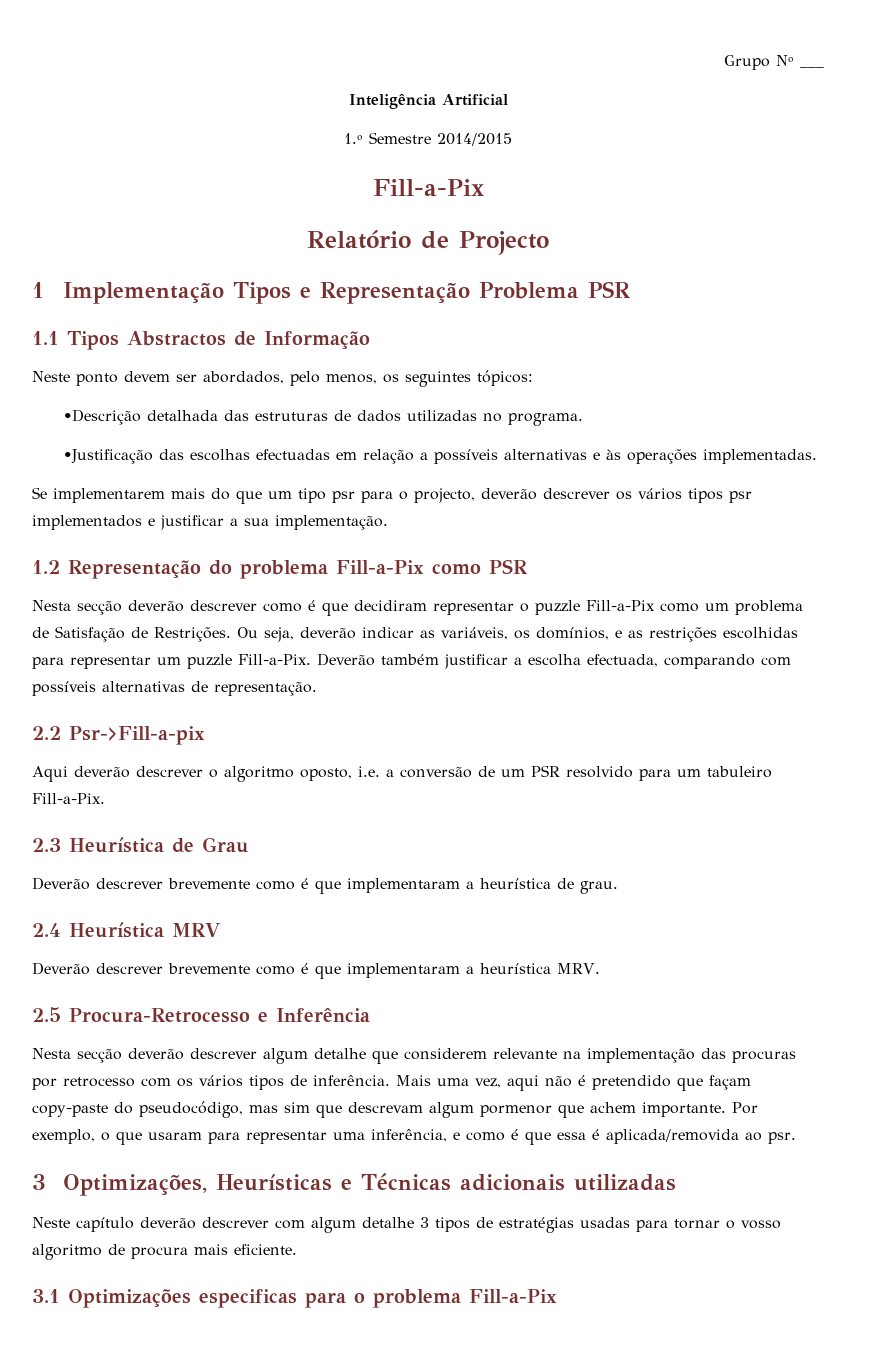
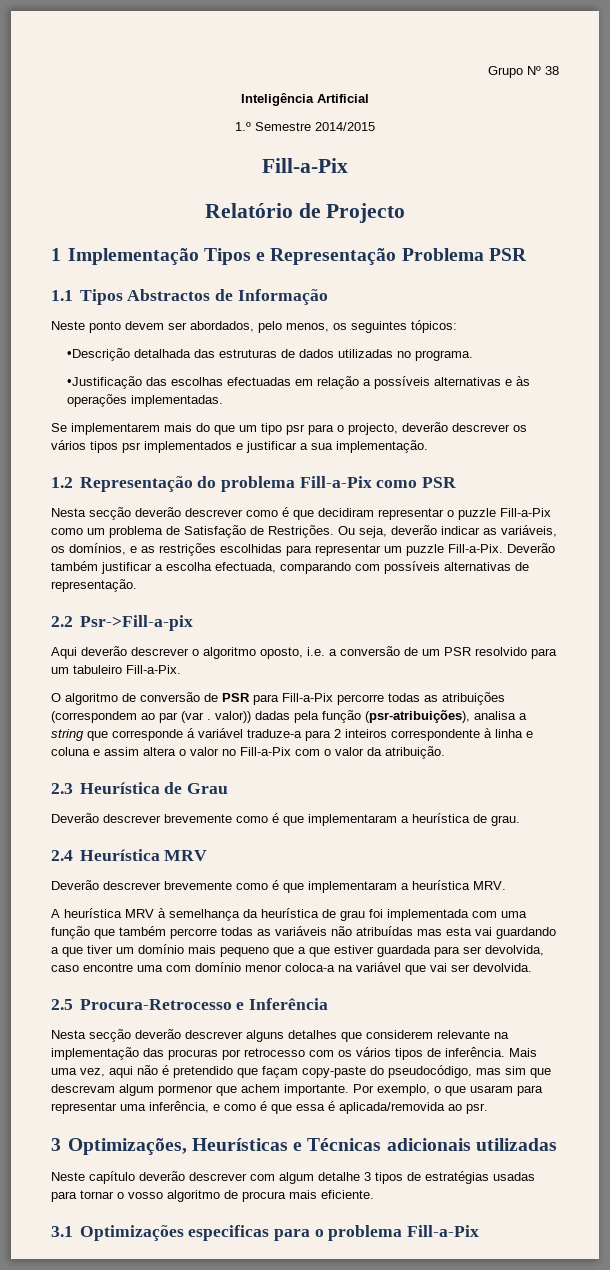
- Grupo Nº ___
+ Grupo Nº 38
+ O algoritmo de conversão de PSR para Fill-a-Pix percorre todas as atribuições (correspondem ao par (var . valor)) dadas pela função (psr-atribuições), analisa a string que corresponde á variável traduze-a para 2 inteiros correspondente à linha e coluna e assim altera o valor no Fill-a-Pix com o valor da atribuição.
+ A heurística MRV à semelhança da heurística de grau foi implementada com uma função que também percorre todas as variáveis não atribuídas mas esta vai guardando a que tiver um domínio mais pequeno que a que estiver guardada para ser devolvida, caso encontre uma com domínio menor coloca-a na variável que vai ser devolvida.
- Nesta secção deverão descrever algum detalhe que considerem relevante na implementação das procuras por retrocesso com os vários tipos de inferência.
+ Nesta secção deverão descrever alguns detalhes que considerem relevante na implementação das procuras por retrocesso com os vários tipos de inferência.

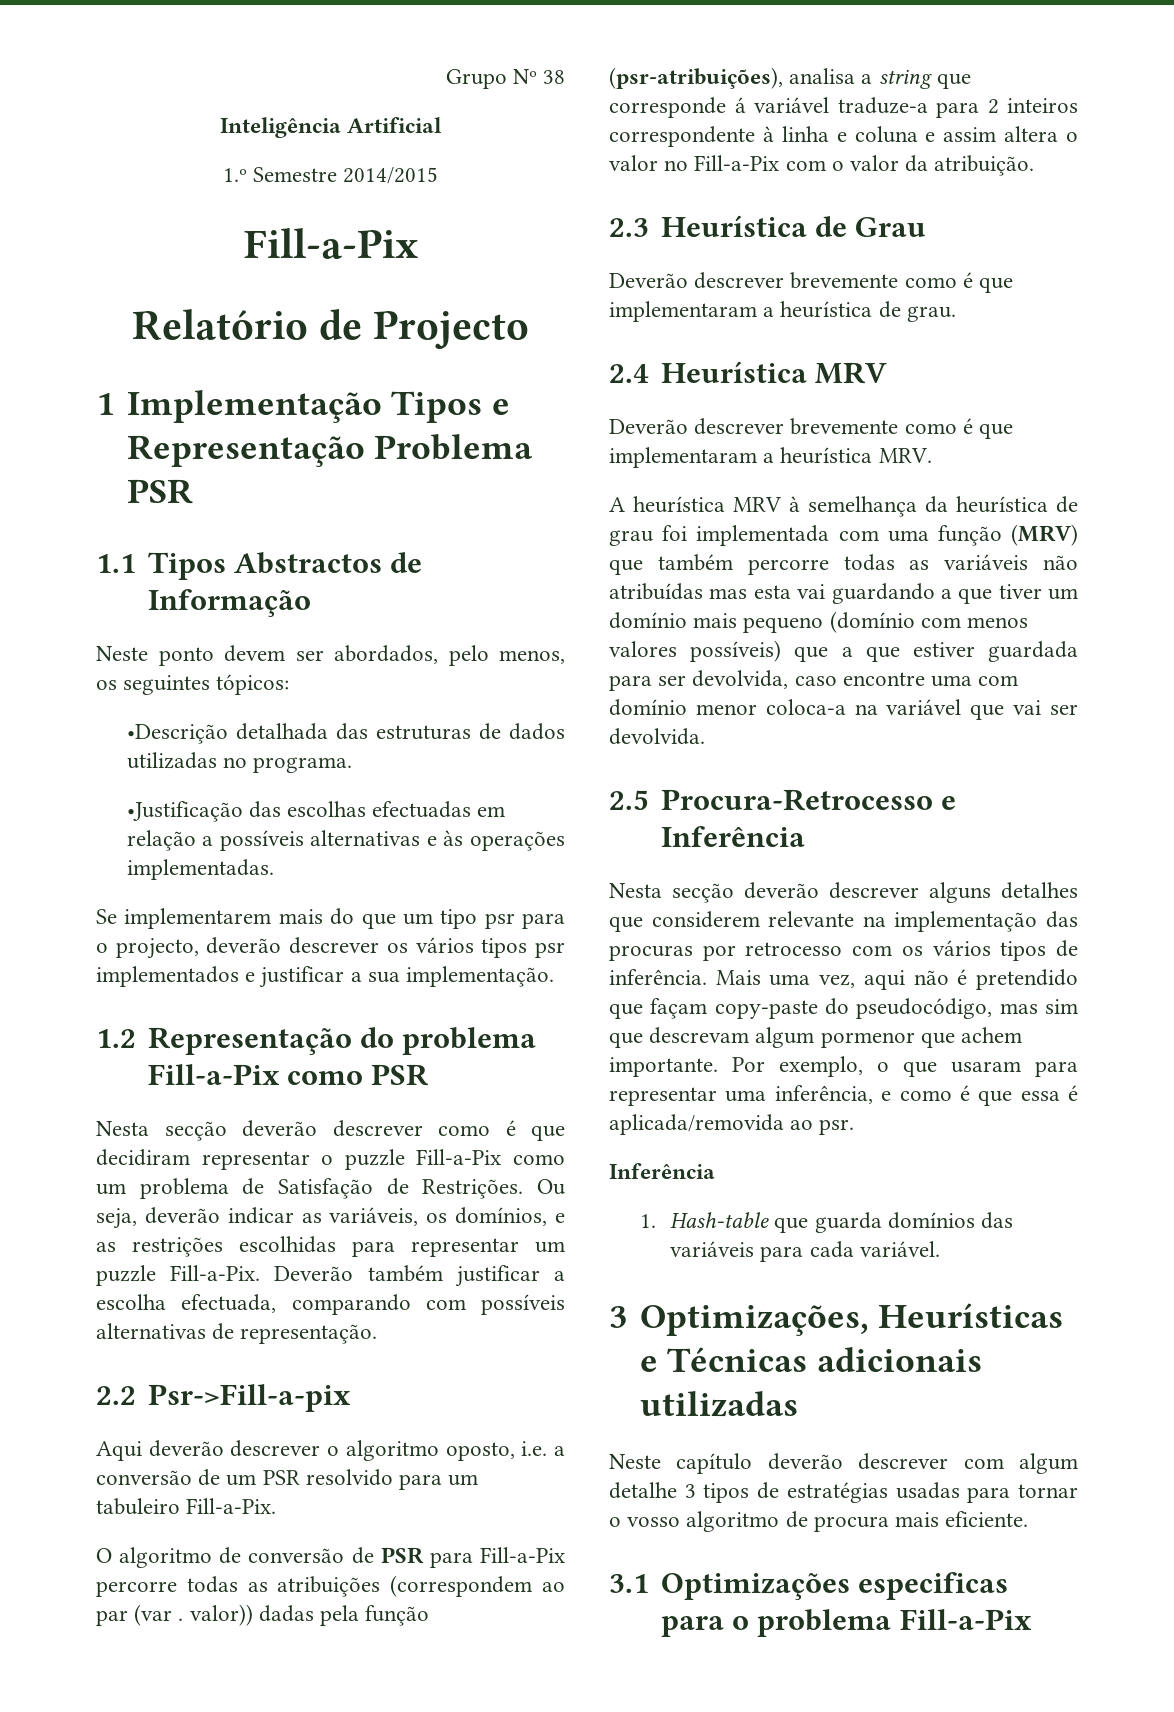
- A heurística MRV à semelhança da heurística de grau foi implementada com uma função que também percorre todas as variáveis não atribuídas mas esta vai guardando a que tiver um domínio mais pequeno que a que estiver guardada para ser devolvida, caso encontre uma com domínio menor coloca-a na variável que vai ser devolvida.
+ A heurística MRV à semelhança da heurística de grau foi implementada com uma função (MRV) que também percorre todas as variáveis não atribuídas mas esta vai guardando a que tiver um domínio mais pequeno (domínio com menos valores possíveis) que a que estiver guardada para ser devolvida, caso encontre uma com domínio menor coloca-a na variável que vai ser devolvida.
  Por exemplo, o que usaram para representar uma inferência, e como é que essa é aplicada/removida ao psr.
+ Inferência
+ 1. Hash-table que guarda domínios das variáveis para cada variável.

